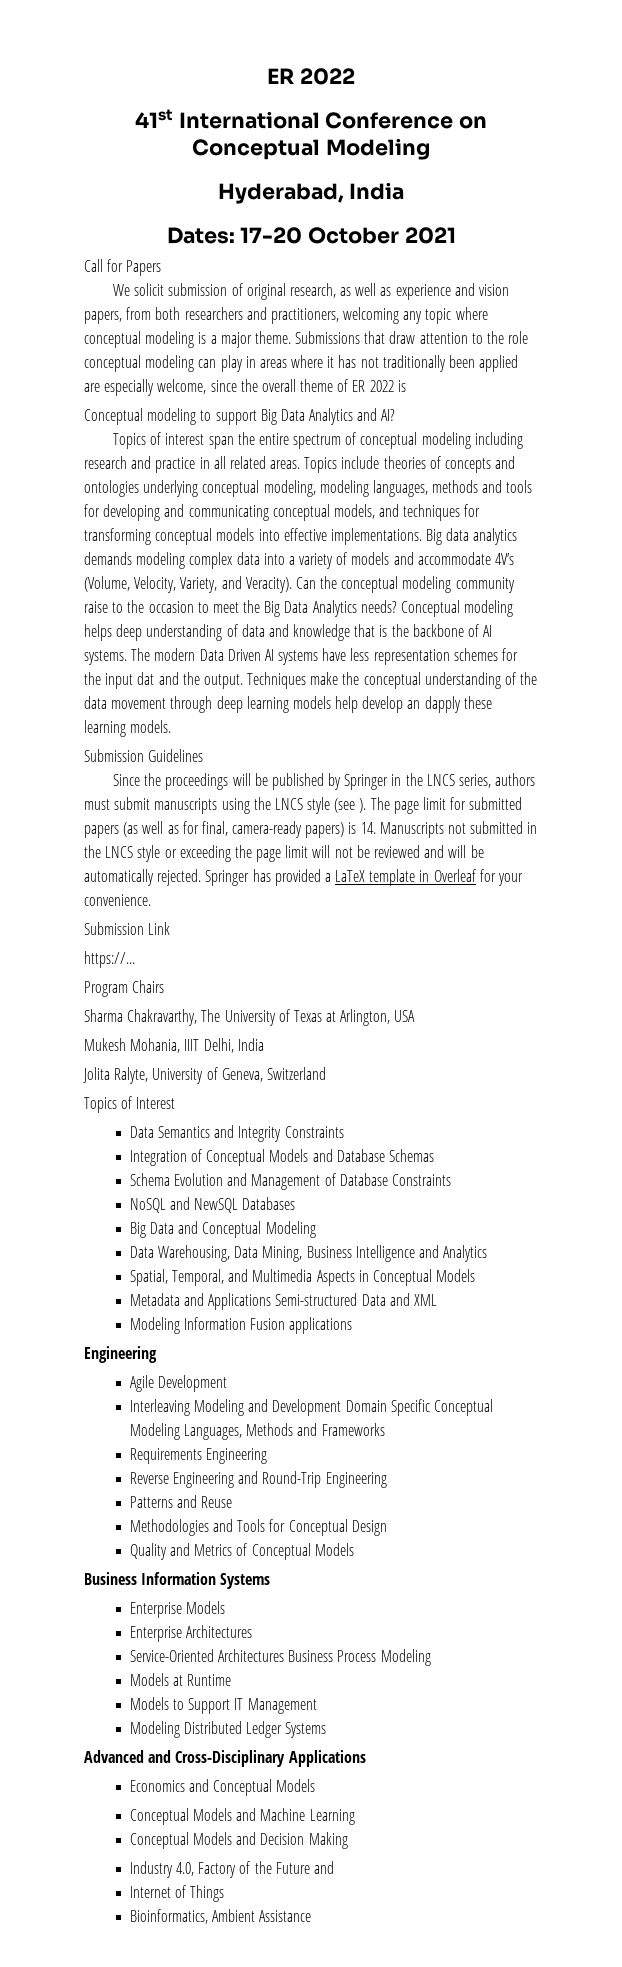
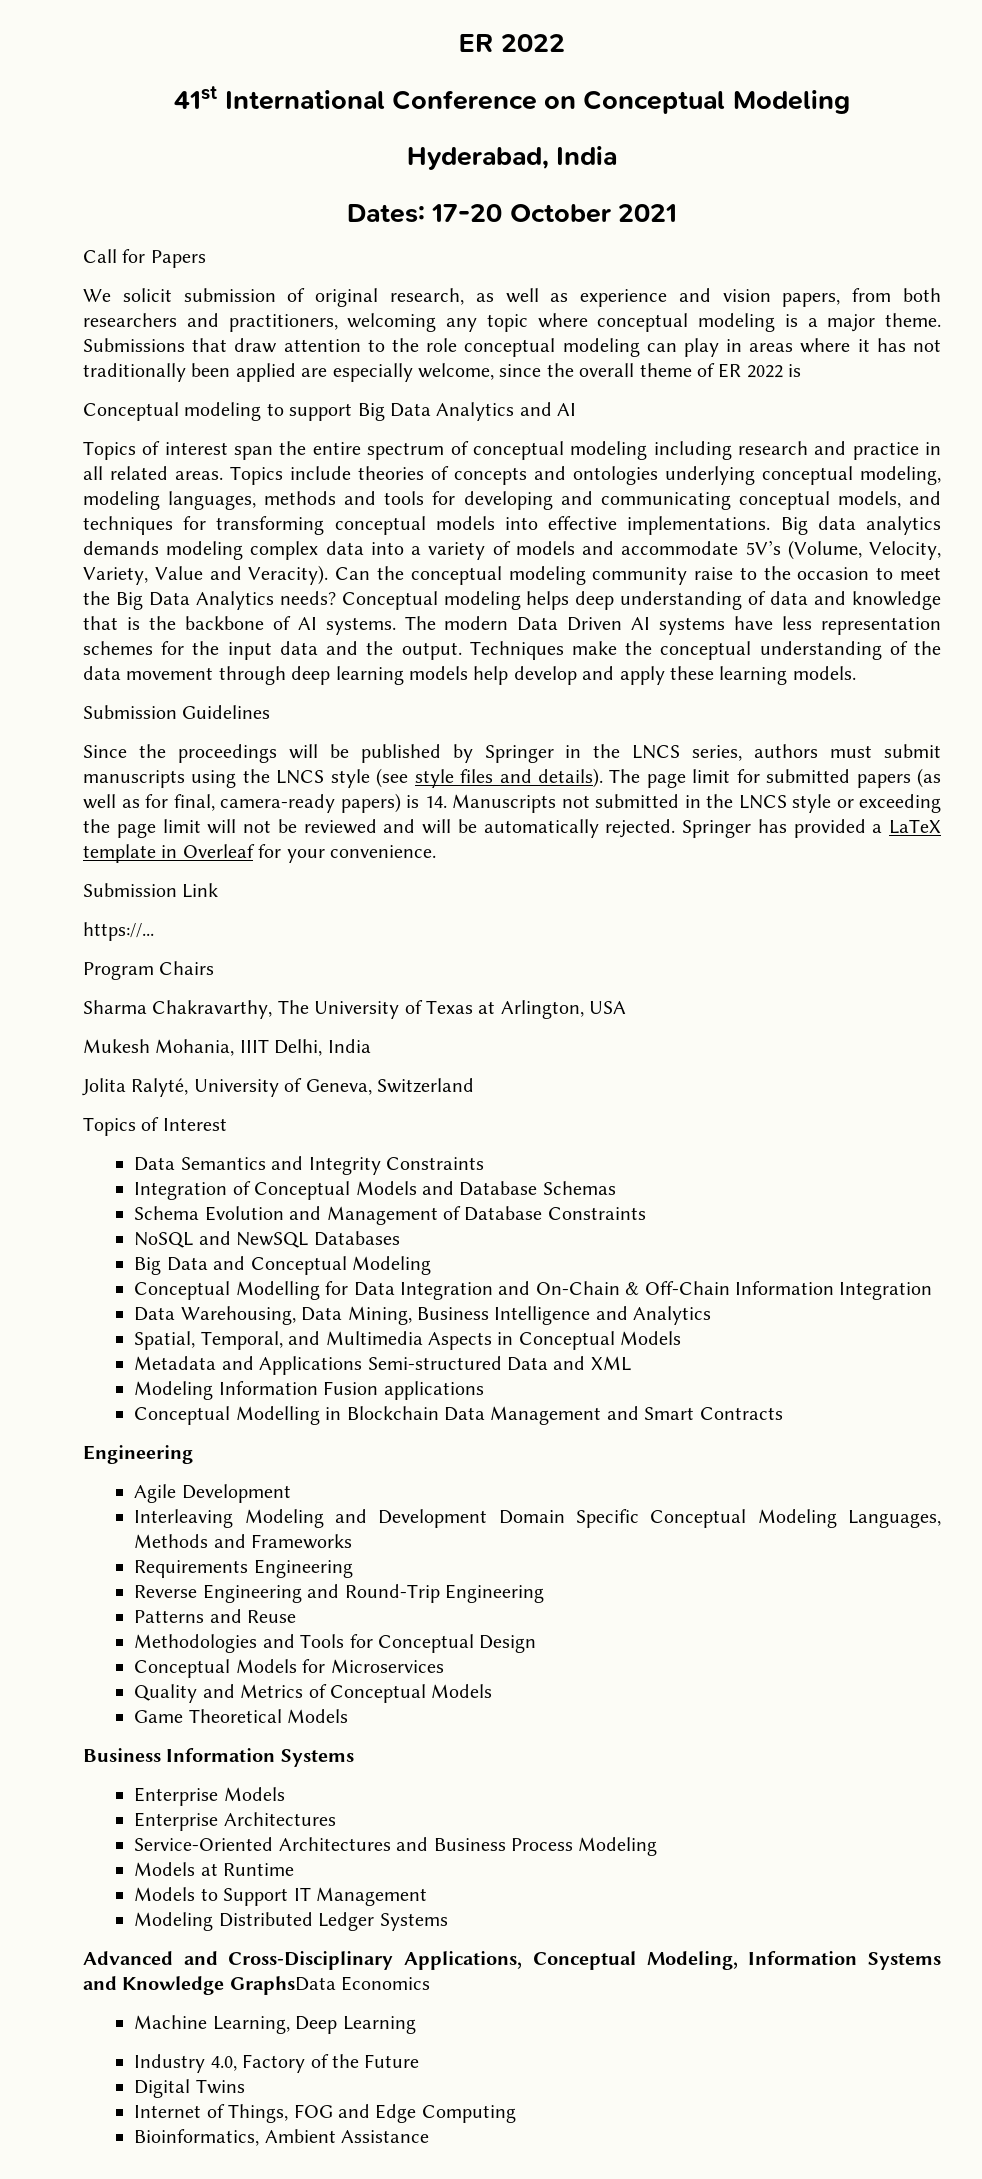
- Conceptual modeling to support Big Data Analytics and AI?
+ Conceptual modeling to support Big Data Analytics and AI
- Big data analytics demands modeling complex data into a variety of models and accommodate 4V’s (Volume, Velocity, Variety, and Veracity).
+ Big data analytics demands modeling complex data into a variety of models and accommodate 5V’s (Volume, Velocity, Variety, Value and Veracity).
- The modern Data Driven AI systems have less representation schemes for the input dat and the output.
+ The modern Data Driven AI systems have less representation schemes for the input data and the output.
- Techniques make the conceptual understanding of the data movement through deep learning models help develop an dapply these learning models.
+ Techniques make the conceptual understanding of the data movement through deep learning models help develop and apply these learning models.
- Since the proceedings will be published by Springer in the LNCS series, authors must submit manuscripts using the LNCS style (see ).
+ Since the proceedings will be published by Springer in the LNCS series, authors must submit manuscripts using the LNCS style (see style files and details).
- Jolita Ralyte, University of Geneva, Switzerland
+ Jolita Ralyté, University of Geneva, Switzerland
+ Conceptual Modelling for Data Integration and On-Chain & Off-Chain Information Integration
+ Conceptual Modelling in Blockchain Data Management and Smart Contracts
+ Conceptual Models for Microservices
+ Game Theoretical Models
- Service-Oriented Architectures Business Process Modeling
+ Service-Oriented Architectures and Business Process Modeling
- Advanced and Cross-Disciplinary Applications
- Economics and Conceptual Models
- Conceptual Models and Machine Learning
- Conceptual Models and Decision Making
+ Advanced and Cross-Disciplinary Applications, Conceptual Modeling, Information Systems and Knowledge GraphsData Economics
+ Machine Learning, Deep Learning
- Industry 4.0, Factory of the Future and
+ Industry 4.0, Factory of the Future
+ Digital Twins
- Internet of Things
+ Internet of Things, FOG and Edge Computing

